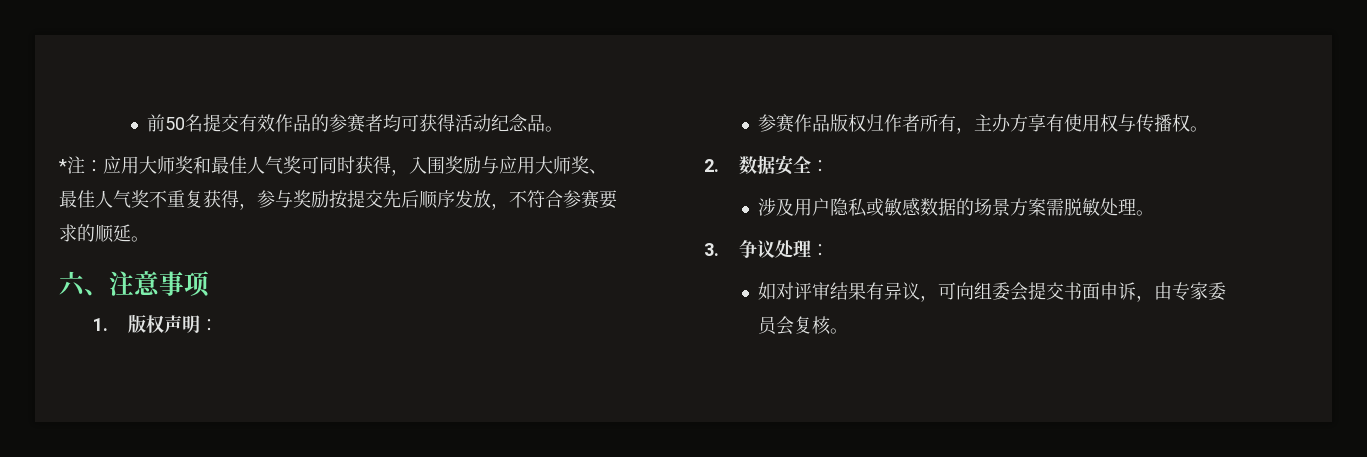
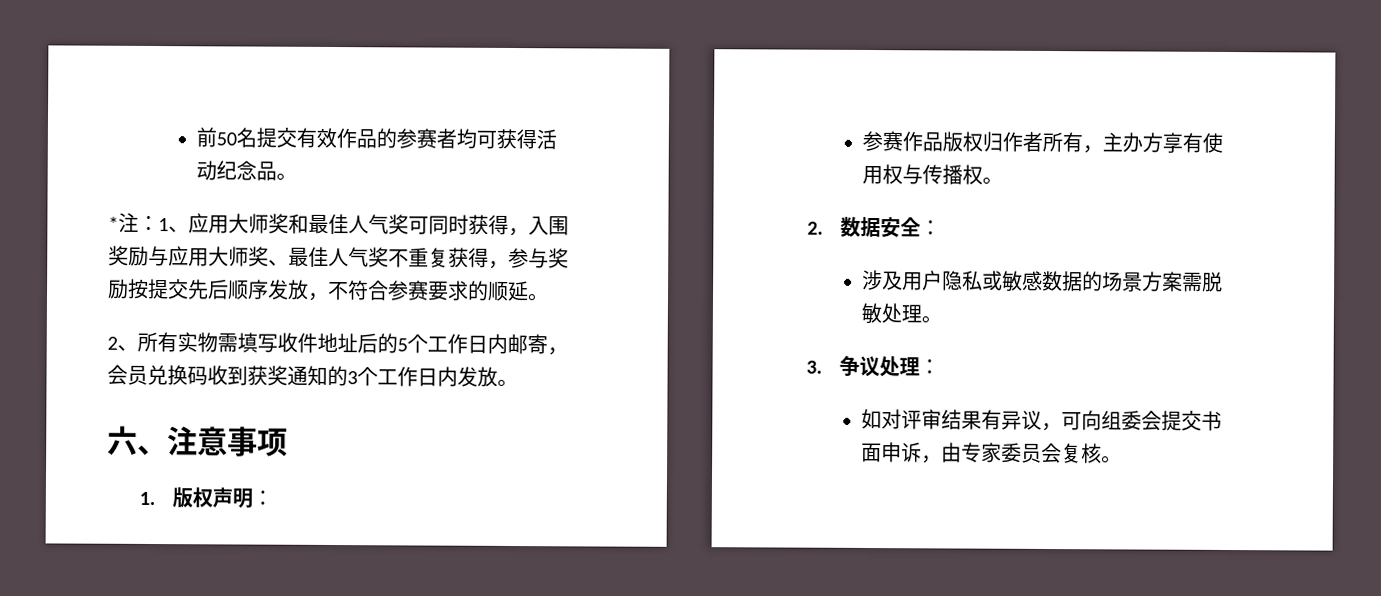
- *注：应用大师奖和最佳人气奖可同时获得，入围奖励与应用大师奖、最佳人气奖不重复获得，参与奖励按提交先后顺序发放，不符合参赛要求的顺延。
+ *注：1、应用大师奖和最佳人气奖可同时获得，入围奖励与应用大师奖、最佳人气奖不重复获得，参与奖励按提交先后顺序发放，不符合参赛要求的顺延。
+ 2、所有实物需填写收件地址后的5个工作日内邮寄，会员兑换码收到获奖通知的3个工作日内发放。

